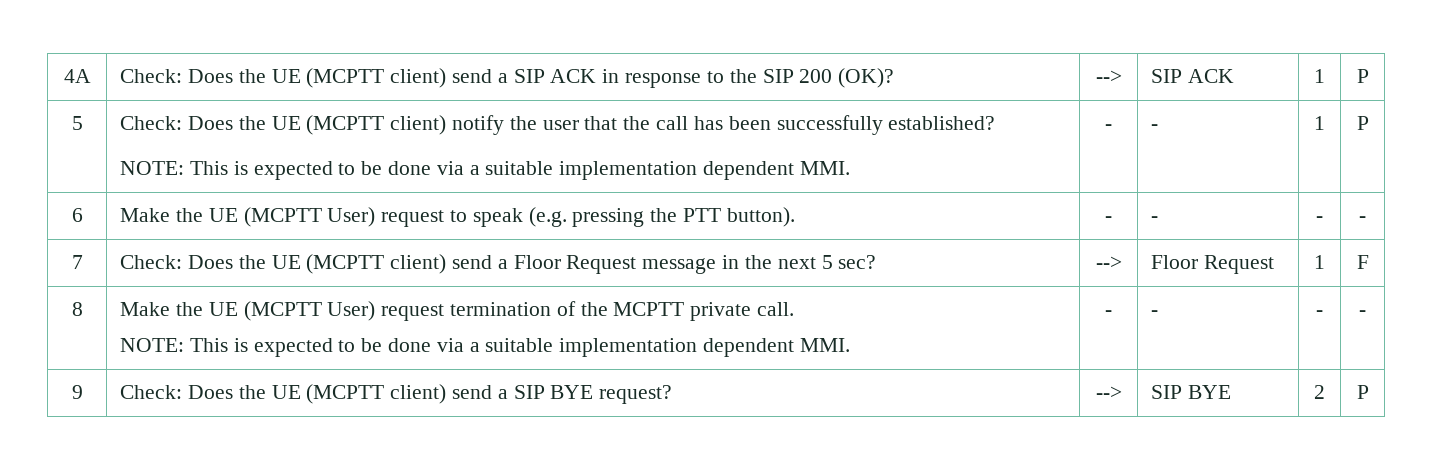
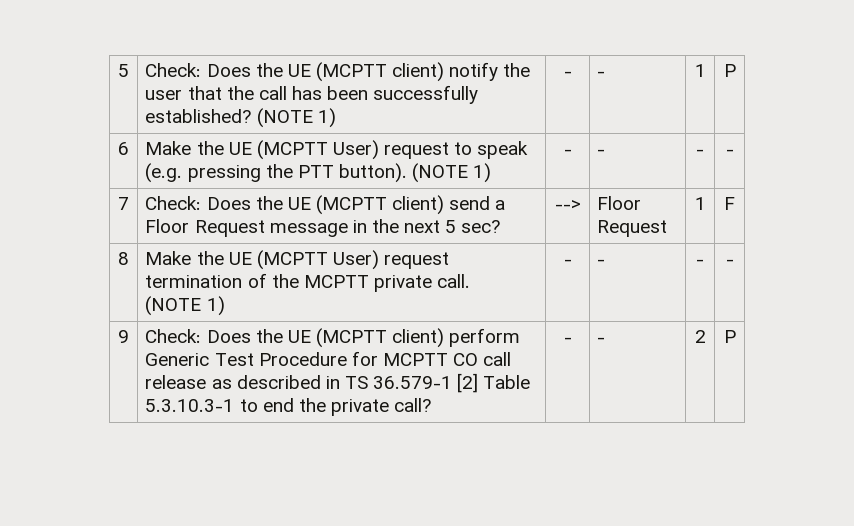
- 4A | Check: Does the UE (MCPTT client) send a SIP ACK in response to the SIP 200 (OK)? | --> | SIP ACK | 1 | P
- 5 | Check: Does the UE (MCPTT client) notify the user that the call has been successfully established?
- NOTE: This is expected to be done via a suitable implementation dependent MMI. | - | - | 1 | P
+ 5 | Check: Does the UE (MCPTT client) notify the user that the call has been successfully established? (NOTE 1) | - | - | 1 | P
- 6 | Make the UE (MCPTT User) request to speak (e.g. pressing the PTT button). | - | - | - | -
+ 6 | Make the UE (MCPTT User) request to speak (e.g. pressing the PTT button). (NOTE 1) | - | - | - | -
  8 | Make the UE (MCPTT User) request termination of the MCPTT private call.
- NOTE: This is expected to be done via a suitable implementation dependent MMI. | - | - | - | -
+ (NOTE 1) | - | - | - | -
- 9 | Check: Does the UE (MCPTT client) send a SIP BYE request? | --> | SIP BYE | 2 | P
+ 9 | Check: Does the UE (MCPTT client) perform Generic Test Procedure for MCPTT CO call release as described in TS 36.579-1 [2] Table 5.3.10.3-1 to end the private call? | - | - | 2 | P

